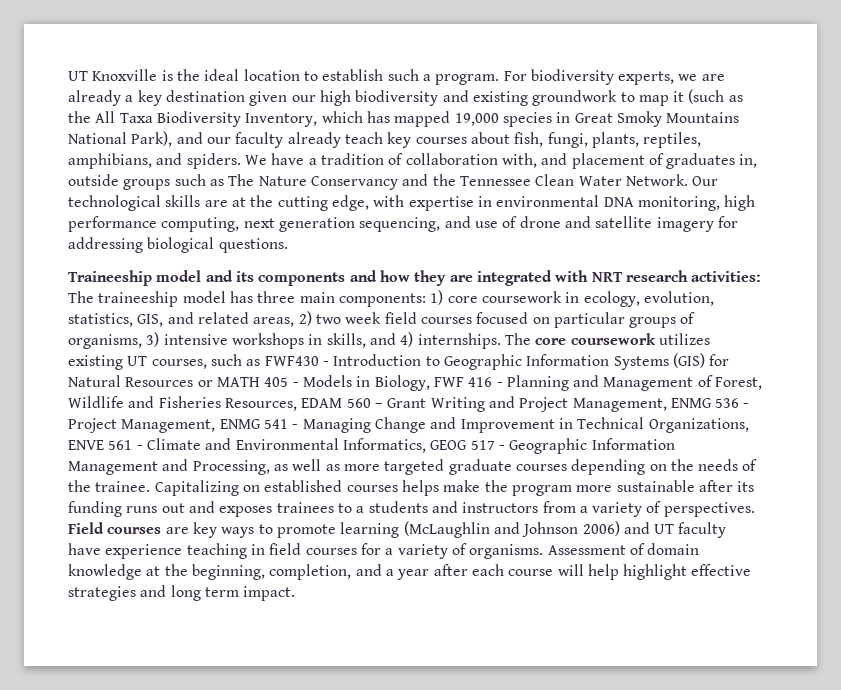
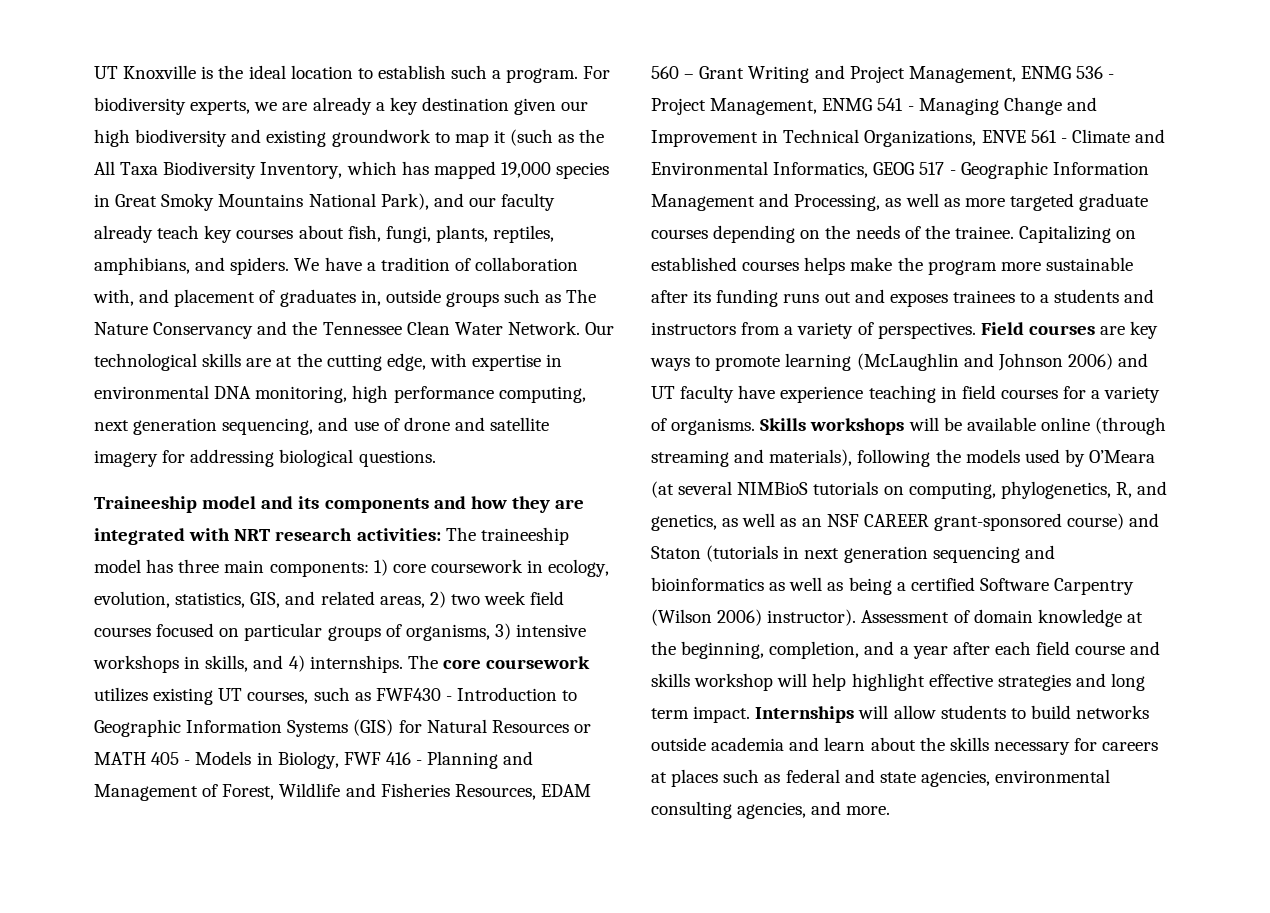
+ Skills workshops will be available online (through streaming and materials), following the models used by O’Meara (at several NIMBioS tutorials on computing, phylogenetics, R, and genetics, as well as an NSF CAREER grant-sponsored course) and Staton (tutorials in next generation sequencing and bioinformatics as well as being a certified Software Carpentry (Wilson 2006) instructor).
- Assessment of domain knowledge at the beginning, completion, and a year after each course will help highlight effective strategies and long term impact.
+ Assessment of domain knowledge at the beginning, completion, and a year after each field course and skills workshop will help highlight effective strategies and long term impact.
+ Internships will allow students to build networks outside academia and learn about the skills necessary for careers at places such as federal and state agencies, environmental consulting agencies, and more.

